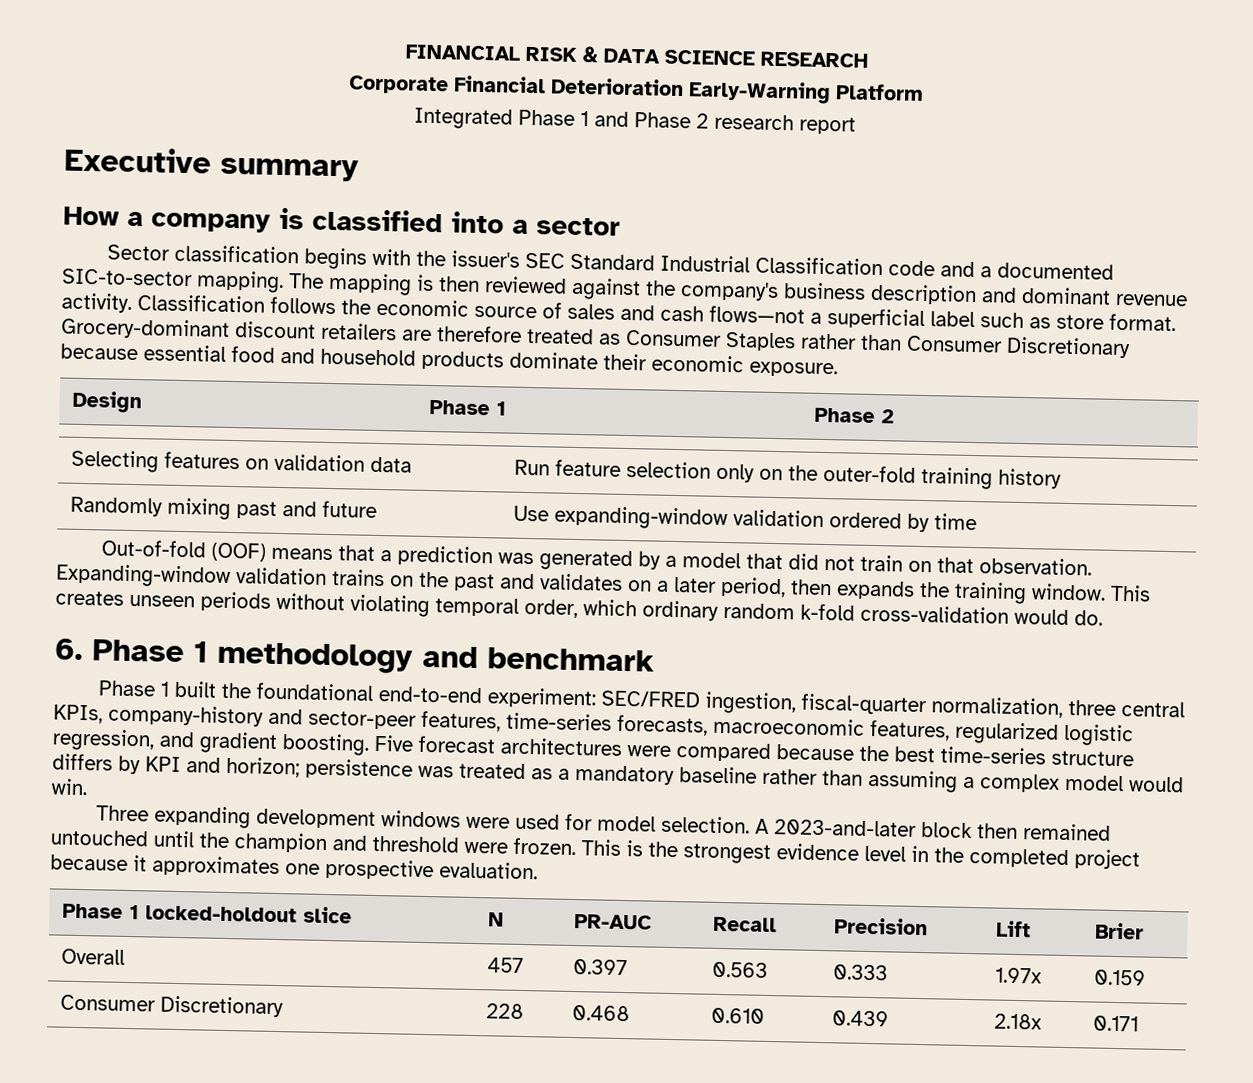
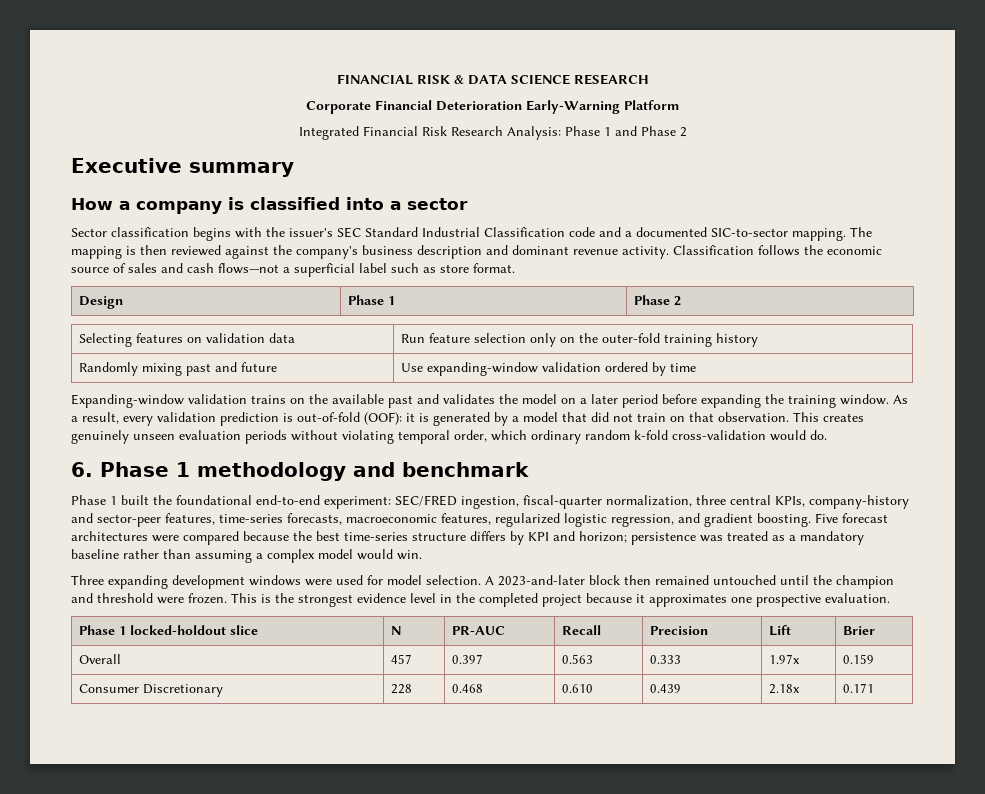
- Integrated Phase 1 and Phase 2 research report
+ Integrated Financial Risk Research Analysis: Phase 1 and Phase 2
- Grocery-dominant discount retailers are therefore treated as Consumer Staples rather than Consumer Discretionary because essential food and household products dominate their economic exposure.
- Out-of-fold (OOF) means that a prediction was generated by a model that did not train on that observation.
+ Expanding-window validation trains on the available past and validates the model on a later period before expanding the training window. As a result, every validation prediction is out-of-fold (OOF): it is generated by a model that did not train on that observation.
- Expanding-window validation trains on the past and validates on a later period, then expands the training window. This creates unseen periods without violating temporal order, which ordinary random k-fold cross-validation would do.
+ This creates genuinely unseen evaluation periods without violating temporal order, which ordinary random k-fold cross-validation would do.

